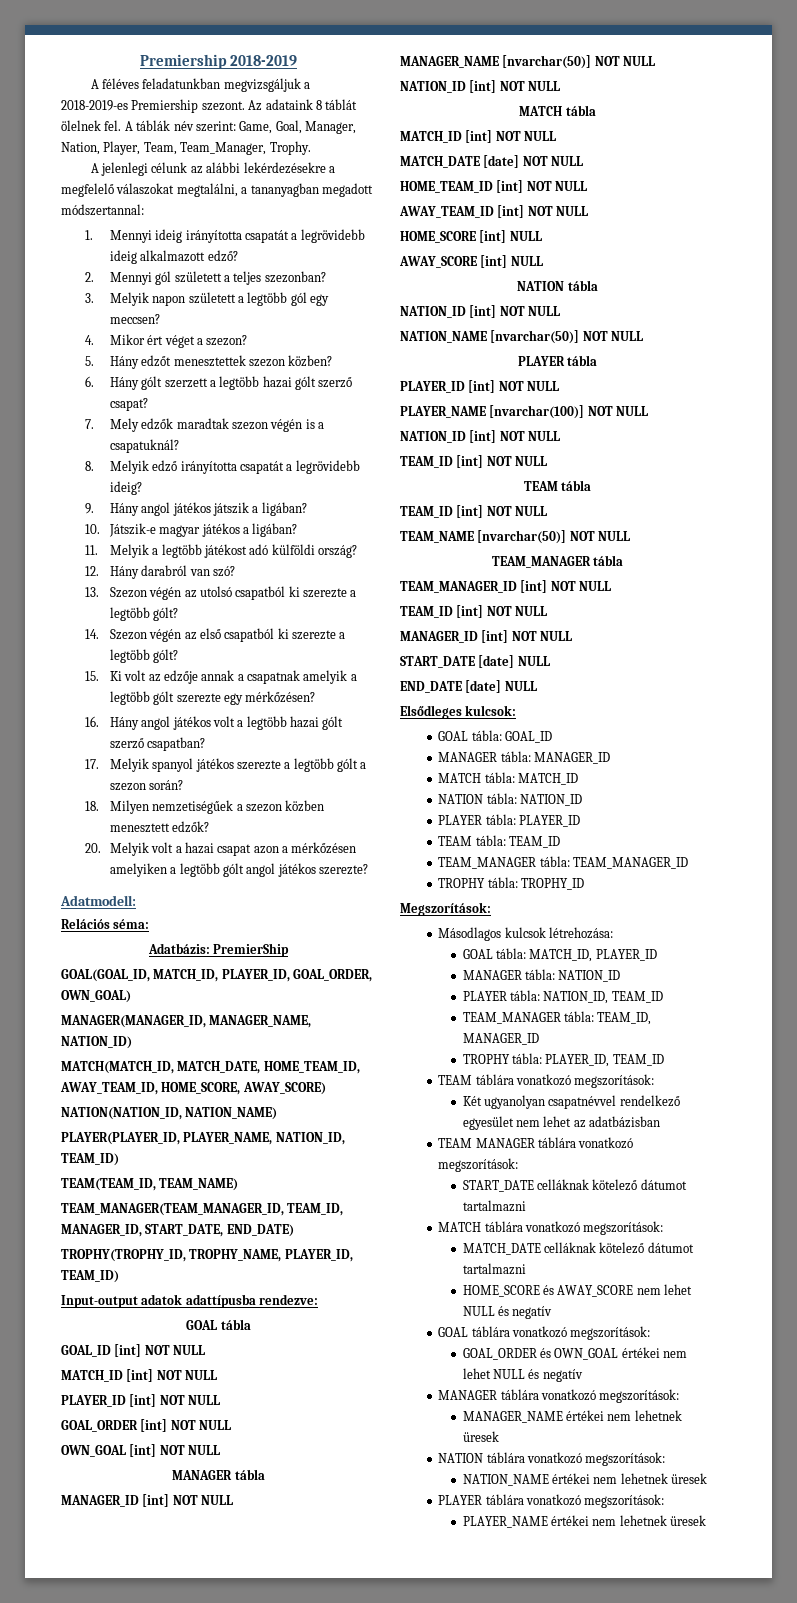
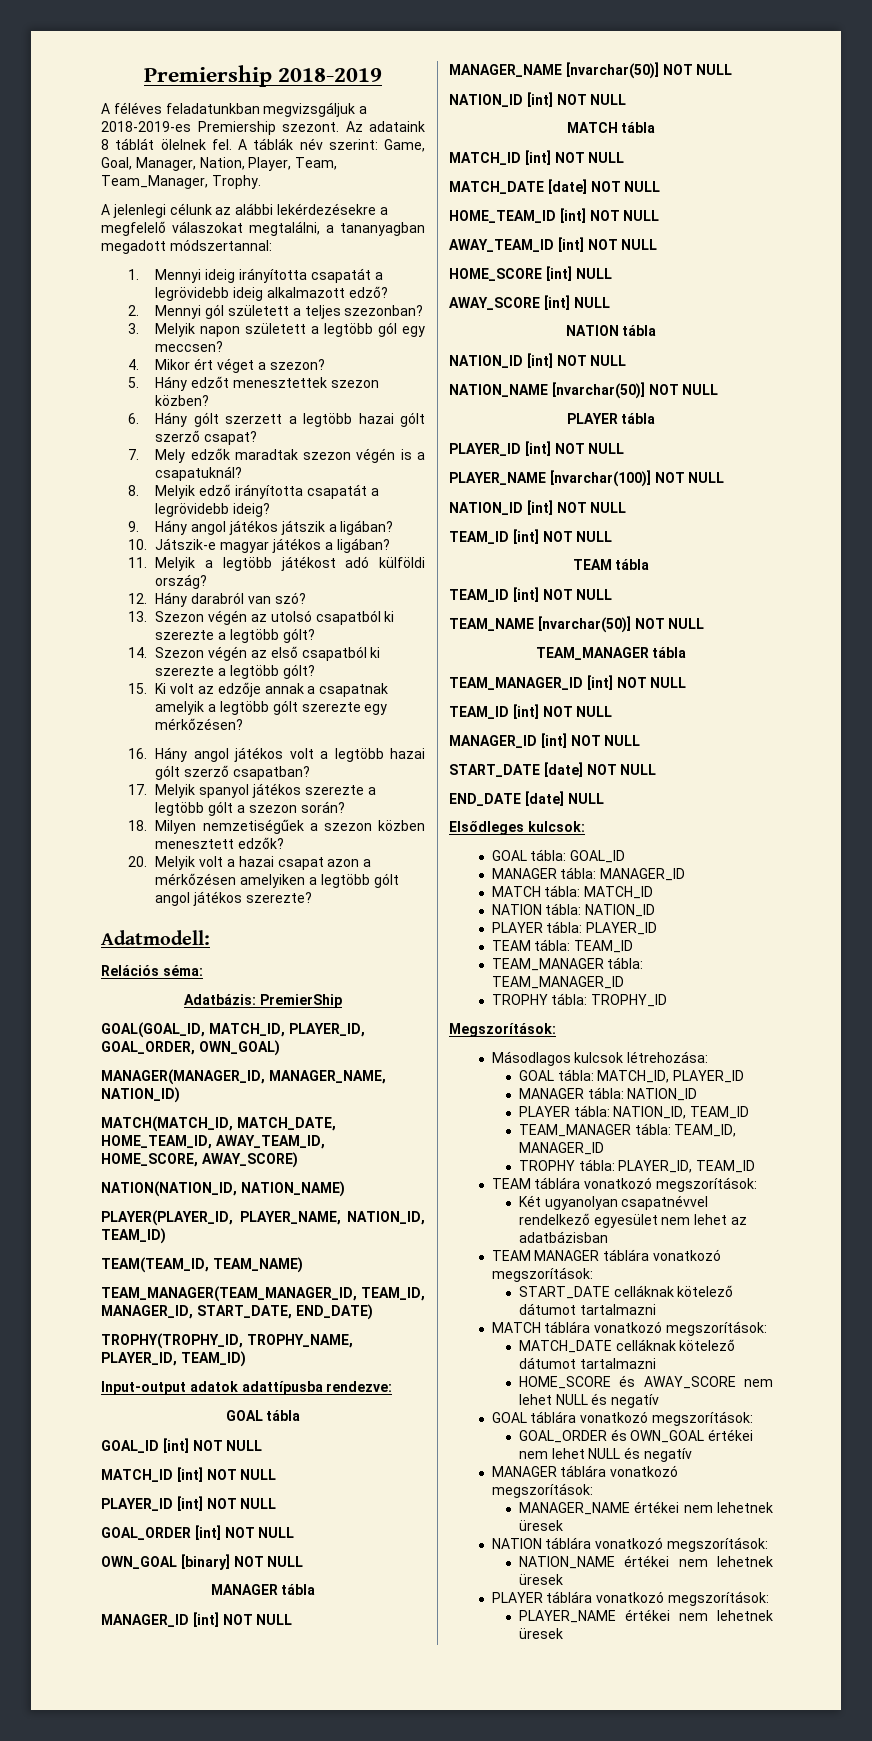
- OWN_GOAL [int] NOT NULL
+ OWN_GOAL [binary] NOT NULL
- START_DATE [date] NULL
+ START_DATE [date] NOT NULL

